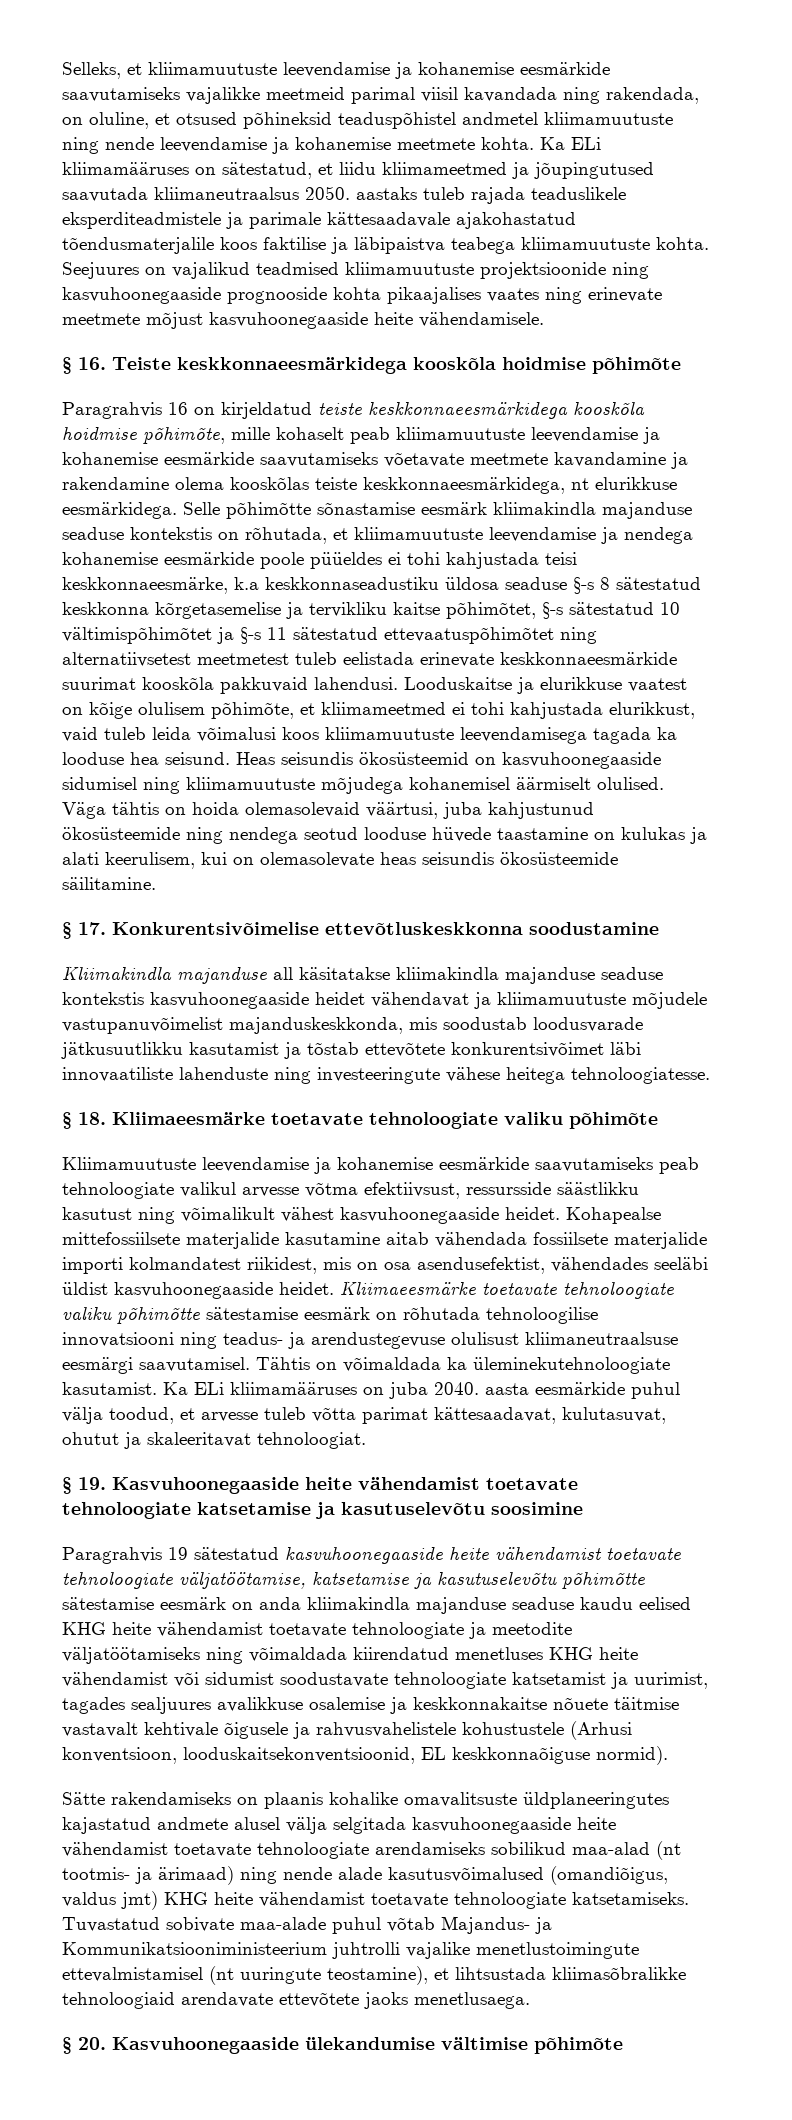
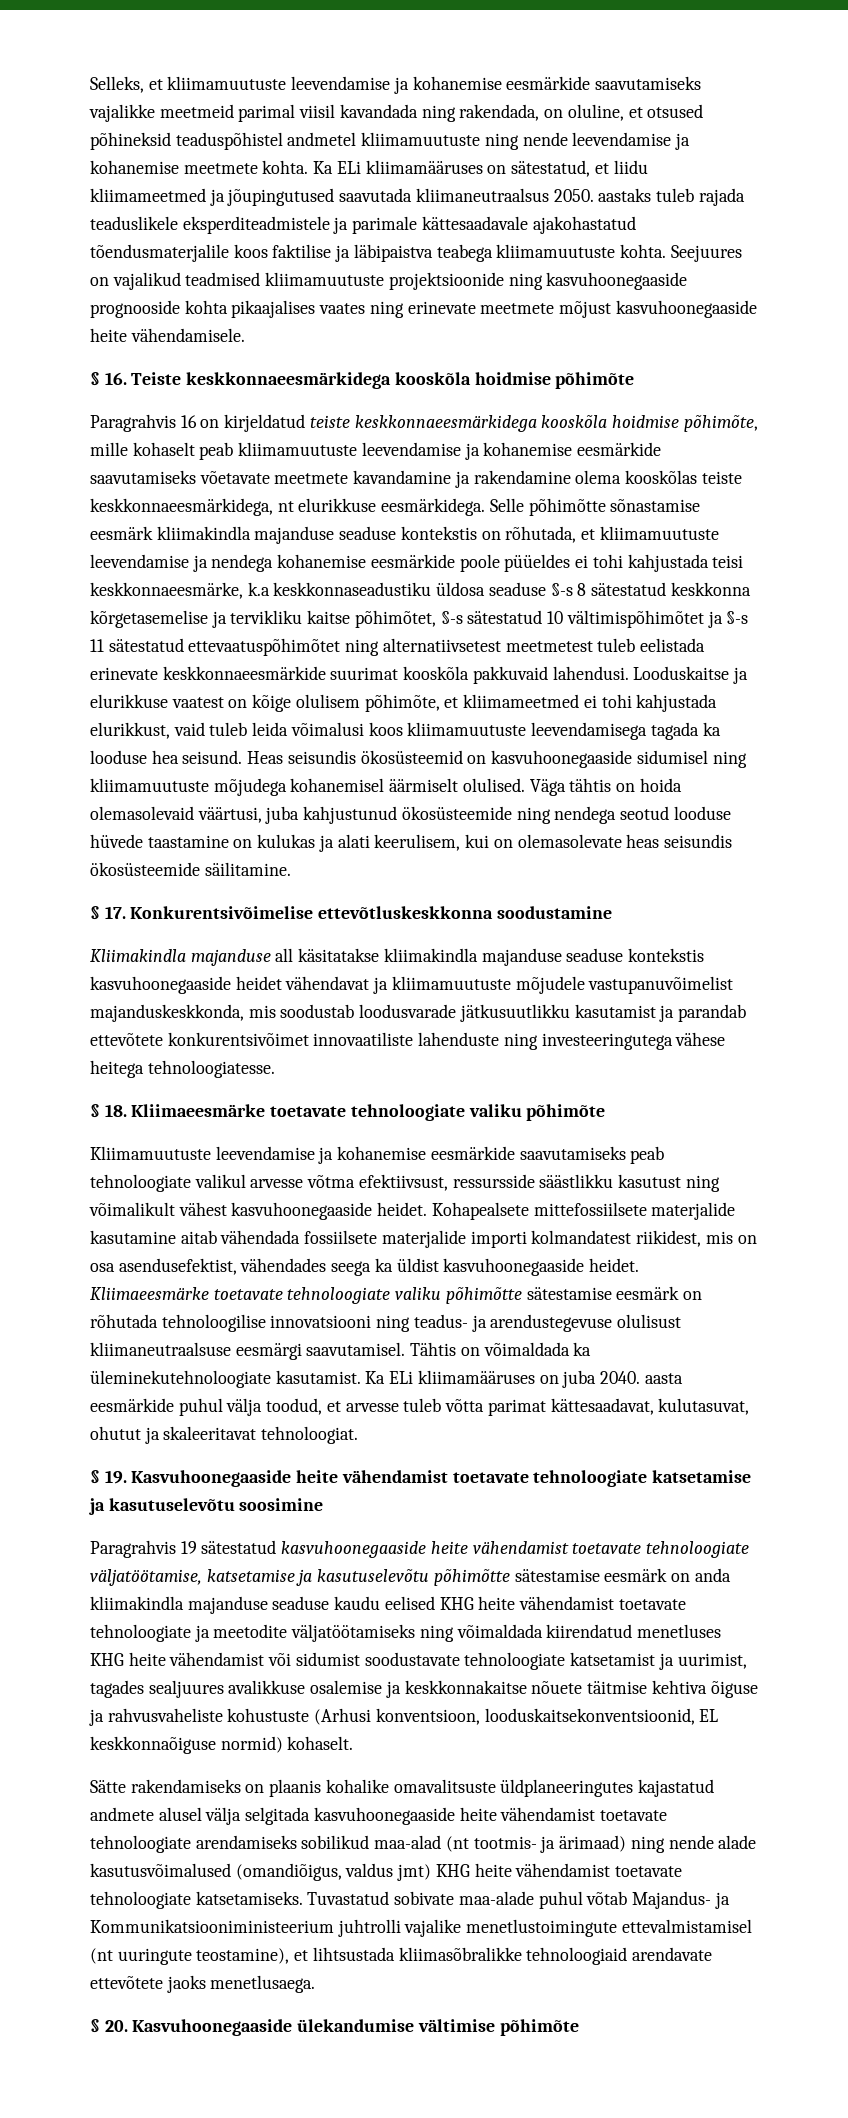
- Kliimakindla majanduse all käsitatakse kliimakindla majanduse seaduse kontekstis kasvuhoonegaaside heidet vähendavat ja kliimamuutuste mõjudele vastupanuvõimelist majanduskeskkonda, mis soodustab loodusvarade jätkusuutlikku kasutamist ja tõstab ettevõtete konkurentsivõimet läbi innovaatiliste lahenduste ning investeeringute vähese heitega tehnoloogiatesse.
+ Kliimakindla majanduse all käsitatakse kliimakindla majanduse seaduse kontekstis kasvuhoonegaaside heidet vähendavat ja kliimamuutuste mõjudele vastupanuvõimelist majanduskeskkonda, mis soodustab loodusvarade jätkusuutlikku kasutamist ja parandab ettevõtete konkurentsivõimet innovaatiliste lahenduste ning investeeringutega vähese heitega tehnoloogiatesse.
- Kohapealse mittefossiilsete materjalide kasutamine aitab vähendada fossiilsete materjalide importi kolmandatest riikidest, mis on osa asendusefektist, vähendades seeläbi üldist kasvuhoonegaaside heidet.
+ Kohapealsete mittefossiilsete materjalide kasutamine aitab vähendada fossiilsete materjalide importi kolmandatest riikidest, mis on osa asendusefektist, vähendades seega ka üldist kasvuhoonegaaside heidet.
- Paragrahvis 19 sätestatud kasvuhoonegaaside heite vähendamist toetavate tehnoloogiate väljatöötamise, katsetamise ja kasutuselevõtu põhimõtte sätestamise eesmärk on anda kliimakindla majanduse seaduse kaudu eelised KHG heite vähendamist toetavate tehnoloogiate ja meetodite väljatöötamiseks ning võimaldada kiirendatud menetluses KHG heite vähendamist või sidumist soodustavate tehnoloogiate katsetamist ja uurimist, tagades sealjuures avalikkuse osalemise ja keskkonnakaitse nõuete täitmise vastavalt kehtivale õigusele ja rahvusvahelistele kohustustele (Arhusi konventsioon, looduskaitsekonventsioonid, EL keskkonnaõiguse normid).
+ Paragrahvis 19 sätestatud kasvuhoonegaaside heite vähendamist toetavate tehnoloogiate väljatöötamise, katsetamise ja kasutuselevõtu põhimõtte sätestamise eesmärk on anda kliimakindla majanduse seaduse kaudu eelised KHG heite vähendamist toetavate tehnoloogiate ja meetodite väljatöötamiseks ning võimaldada kiirendatud menetluses KHG heite vähendamist või sidumist soodustavate tehnoloogiate katsetamist ja uurimist, tagades sealjuures avalikkuse osalemise ja keskkonnakaitse nõuete täitmise kehtiva õiguse ja rahvusvaheliste kohustuste (Arhusi konventsioon, looduskaitsekonventsioonid, EL keskkonnaõiguse normid) kohaselt.

